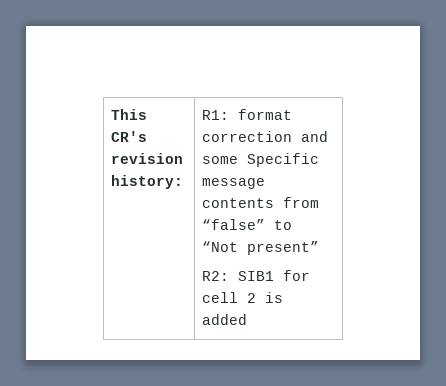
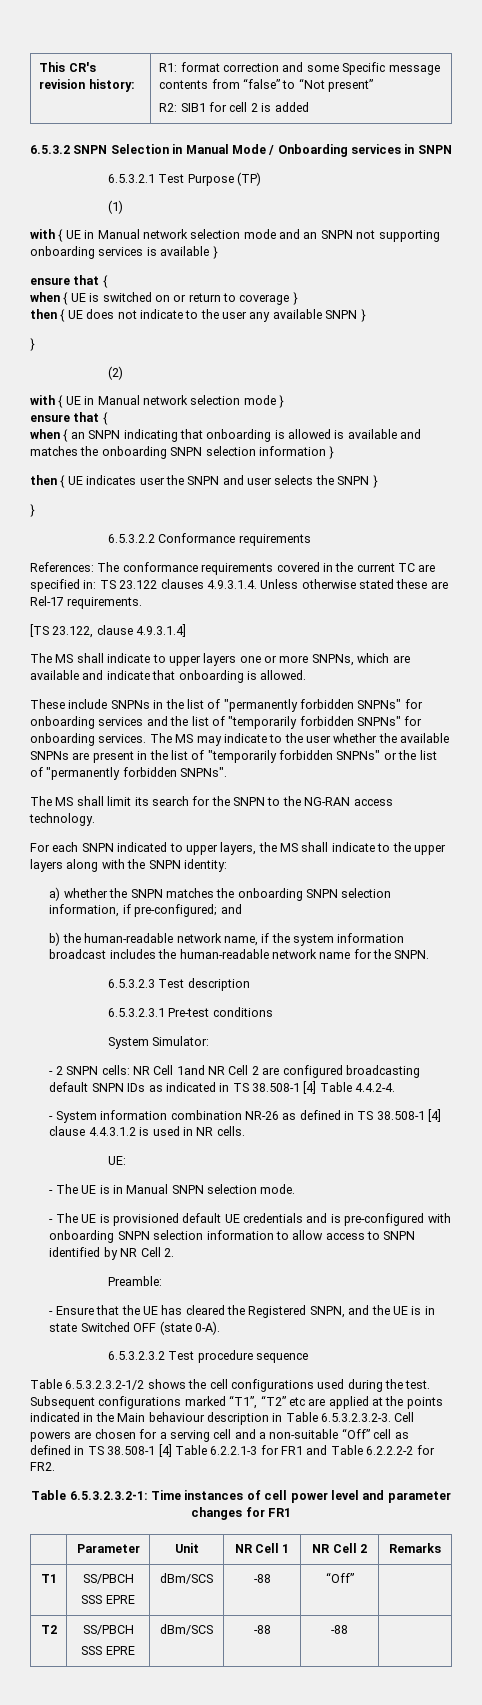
+ 6.5.3.2 SNPN Selection in Manual Mode / Onboarding services in SNPN
+ 6.5.3.2.1 Test Purpose (TP)
+ (1)
+ with { UE in Manual network selection mode and an SNPN not supporting onboarding services is available }
+ ensure that {
+ when { UE is switched on or return to coverage }
+ then { UE does not indicate to the user any available SNPN }
+ }
+ (2)
+ with { UE in Manual network selection mode }
+ ensure that {
+ when { an SNPN indicating that onboarding is allowed is available and matches the onboarding SNPN selection information }
+ then { UE indicates user the SNPN and user selects the SNPN }
+ }
+ 6.5.3.2.2 Conformance requirements
+ References: The conformance requirements covered in the current TC are specified in: TS 23.122 clauses 4.9.3.1.4. Unless otherwise stated these are Rel-17 requirements.
+ [TS 23.122, clause 4.9.3.1.4]
+ The MS shall indicate to upper layers one or more SNPNs, which are available and indicate that onboarding is allowed.
+ These include SNPNs in the list of "permanently forbidden SNPNs" for onboarding services and the list of "temporarily forbidden SNPNs" for onboarding services. The MS may indicate to the user whether the available SNPNs are present in the list of "temporarily forbidden SNPNs" or the list of "permanently forbidden SNPNs".
+ The MS shall limit its search for the SNPN to the NG-RAN access technology.
+ For each SNPN indicated to upper layers, the MS shall indicate to the upper layers along with the SNPN identity:
+ a) whether the SNPN matches the onboarding SNPN selection information, if pre-configured; and
+ b) the human-readable network name, if the system information broadcast includes the human-readable network name for the SNPN.
+ 6.5.3.2.3 Test description
+ 6.5.3.2.3.1 Pre-test conditions
+ System Simulator:
+ - 2 SNPN cells: NR Cell 1and NR Cell 2 are configured broadcasting default SNPN IDs as indicated in TS 38.508-1 [4] Table 4.4.2-4.
+ - System information combination NR-26 as defined in TS 38.508-1 [4] clause 4.4.3.1.2 is used in NR cells.
+ UE:
+ - The UE is in Manual SNPN selection mode.
+ - The UE is provisioned default UE credentials and is pre-configured with onboarding SNPN selection information to allow access to SNPN identified by NR Cell 2.
+ Preamble:
+ - Ensure that the UE has cleared the Registered SNPN, and the UE is in state Switched OFF (state 0-A).
+ 6.5.3.2.3.2 Test procedure sequence
+ Table 6.5.3.2.3.2-1/2 shows the cell configurations used during the test. Subsequent configurations marked “T1”, “T2” etc are applied at the points indicated in the Main behaviour description in Table 6.5.3.2.3.2-3. Cell powers are chosen for a serving cell and a non-suitable “Off” cell as defined in TS 38.508-1 [4] Table 6.2.2.1-3 for FR1 and Table 6.2.2.2-2 for FR2.
+ Table 6.5.3.2.3.2-1: Time instances of cell power level and parameter changes for FR1
+ | Parameter | Unit | NR Cell 1 | NR Cell 2 | Remarks
+ T1 | SS/PBCH
+ SSS EPRE | dBm/SCS | -88 | “Off” |
+ T2 | SS/PBCH
+ SSS EPRE | dBm/SCS | -88 | -88 |

